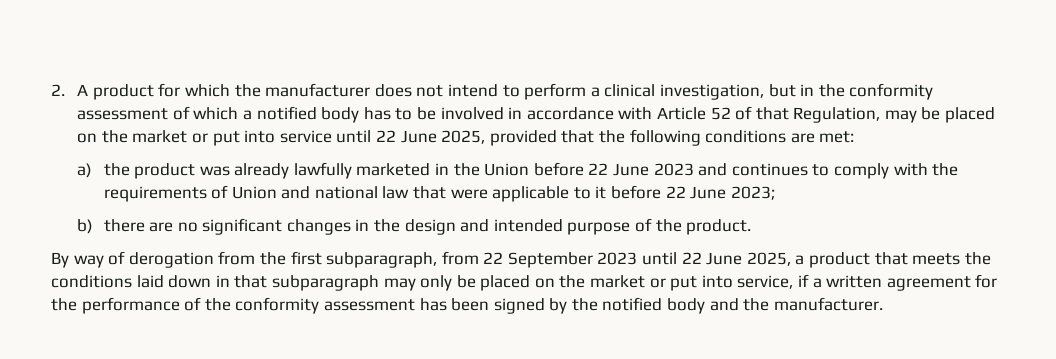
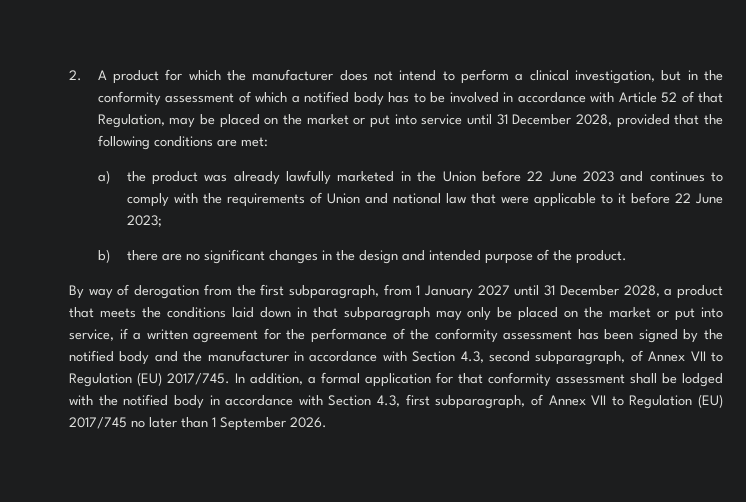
- 2. A product for which the manufacturer does not intend to perform a clinical investigation, but in the conformity assessment of which a notified body has to be involved in accordance with Article 52 of that Regulation, may be placed on the market or put into service until 22 June 2025, provided that the following conditions are met:
+ 2. A product for which the manufacturer does not intend to perform a clinical investigation, but in the conformity assessment of which a notified body has to be involved in accordance with Article 52 of that Regulation, may be placed on the market or put into service until 31 December 2028, provided that the following conditions are met:
- By way of derogation from the first subparagraph, from 22 September 2023 until 22 June 2025, a product that meets the conditions laid down in that subparagraph may only be placed on the market or put into service, if a written agreement for the performance of the conformity assessment has been signed by the notified body and the manufacturer.
+ By way of derogation from the first subparagraph, from 1 January 2027 until 31 December 2028, a product that meets the conditions laid down in that subparagraph may only be placed on the market or put into service, if a written agreement for the performance of the conformity assessment has been signed by the notified body and the manufacturer in accordance with Section 4.3, second subparagraph, of Annex VII to Regulation (EU) 2017/745. In addition, a formal application for that conformity assessment shall be lodged with the notified body in accordance with Section 4.3, first subparagraph, of Annex VII to Regulation (EU) 2017/745 no later than 1 September 2026.

